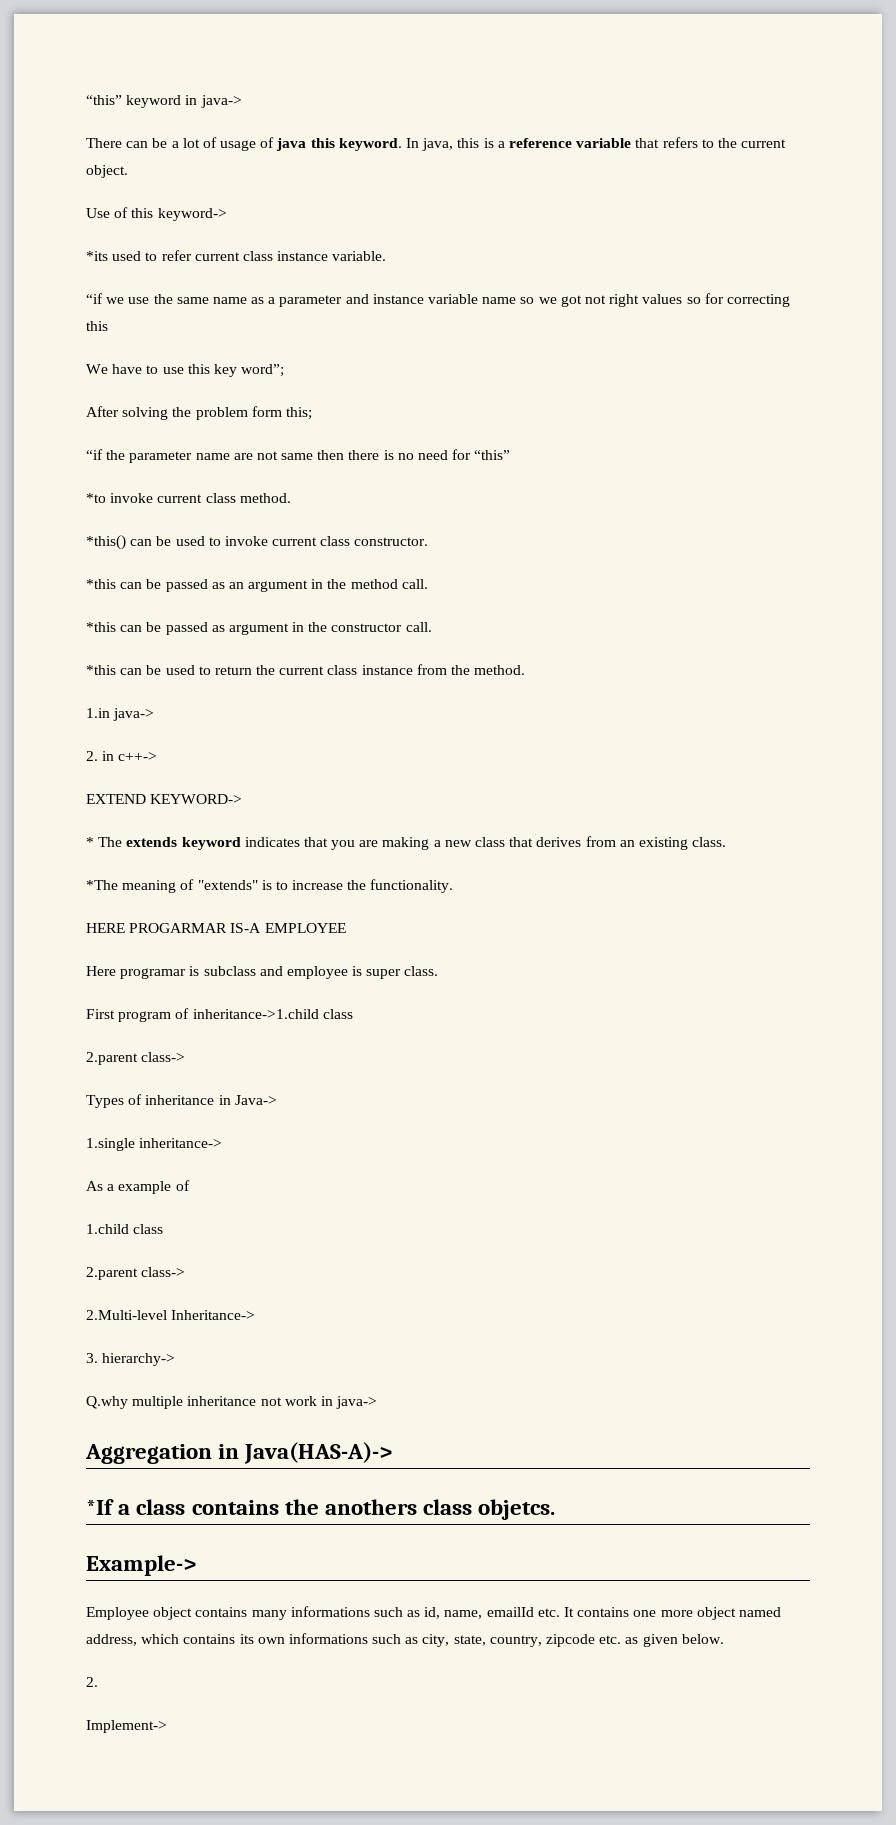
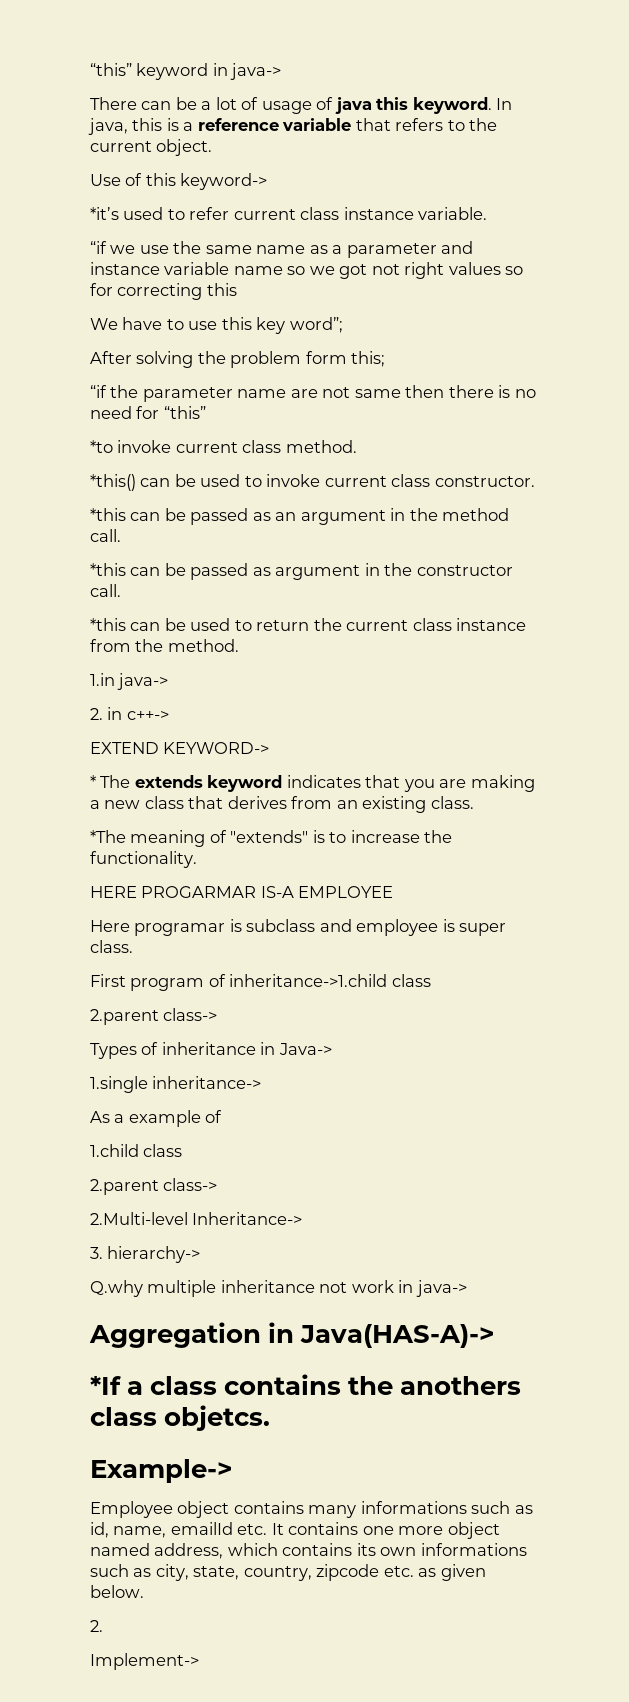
- *its used to refer current class instance variable.
+ *it’s used to refer current class instance variable.

